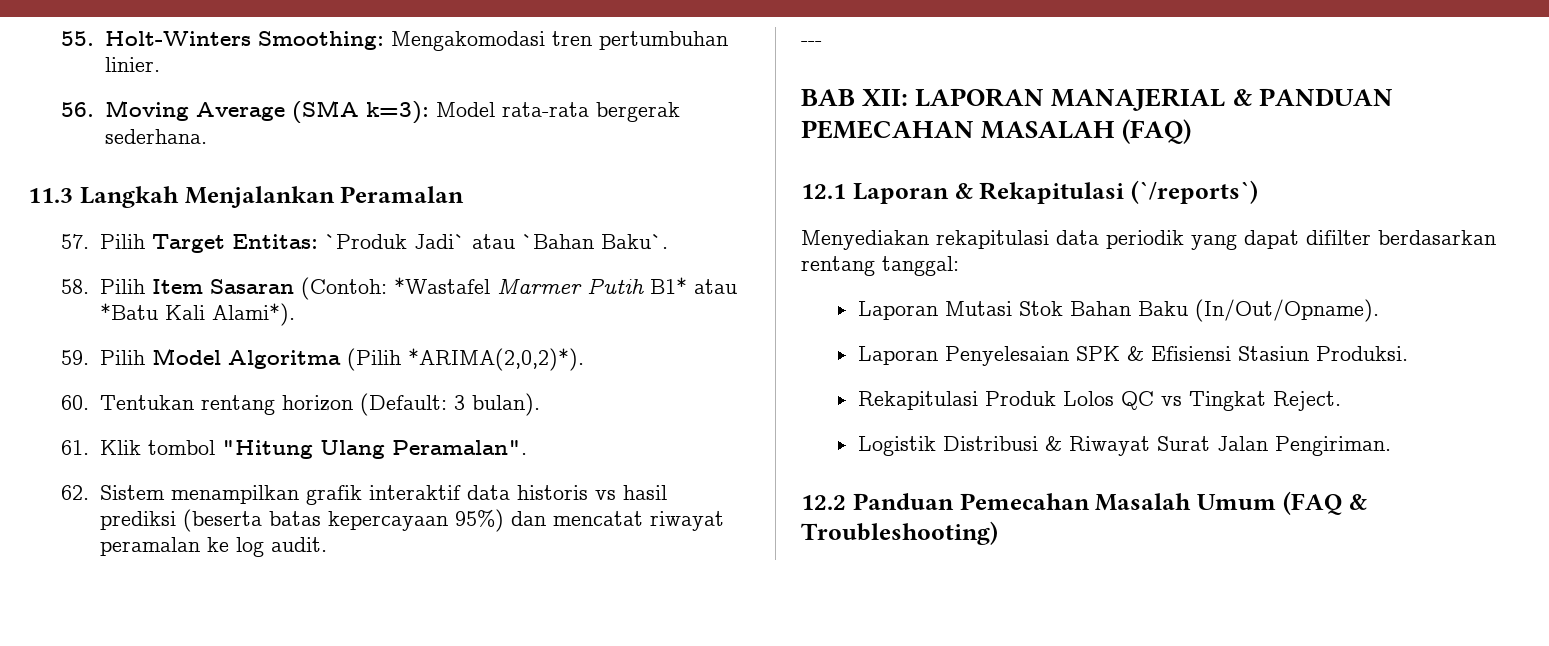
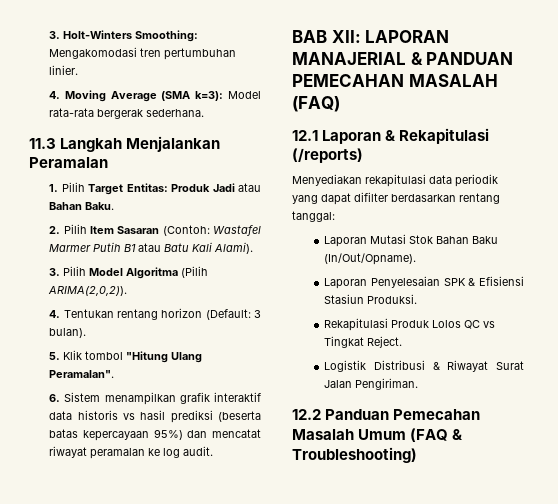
- 55. Holt-Winters Smoothing: Mengakomodasi tren pertumbuhan linier.
+ 3. Holt-Winters Smoothing: Mengakomodasi tren pertumbuhan linier.
- 56. Moving Average (SMA k=3): Model rata-rata bergerak sederhana.
+ 4. Moving Average (SMA k=3): Model rata-rata bergerak sederhana.
- 57. Pilih Target Entitas: `Produk Jadi` atau `Bahan Baku`.
- 58. Pilih Item Sasaran (Contoh: *Wastafel Marmer Putih B1* atau *Batu Kali Alami*).
- 59. Pilih Model Algoritma (Pilih *ARIMA(2,0,2)*).
- 60. Tentukan rentang horizon (Default: 3 bulan).
+ 1. Pilih Target Entitas: Produk Jadi atau Bahan Baku.
+ 2. Pilih Item Sasaran (Contoh: Wastafel Marmer Putih B1 atau Batu Kali Alami).
+ 3. Pilih Model Algoritma (Pilih ARIMA(2,0,2)).
+ 4. Tentukan rentang horizon (Default: 3 bulan).
- 61. Klik tombol "Hitung Ulang Peramalan".
+ 5. Klik tombol "Hitung Ulang Peramalan".
- 62. Sistem menampilkan grafik interaktif data historis vs hasil prediksi (beserta batas kepercayaan 95%) dan mencatat riwayat peramalan ke log audit.
+ 6. Sistem menampilkan grafik interaktif data historis vs hasil prediksi (beserta batas kepercayaan 95%) dan mencatat riwayat peramalan ke log audit.
- ---
- 12.1 Laporan & Rekapitulasi (`/reports`)
+ 12.1 Laporan & Rekapitulasi (/reports)

